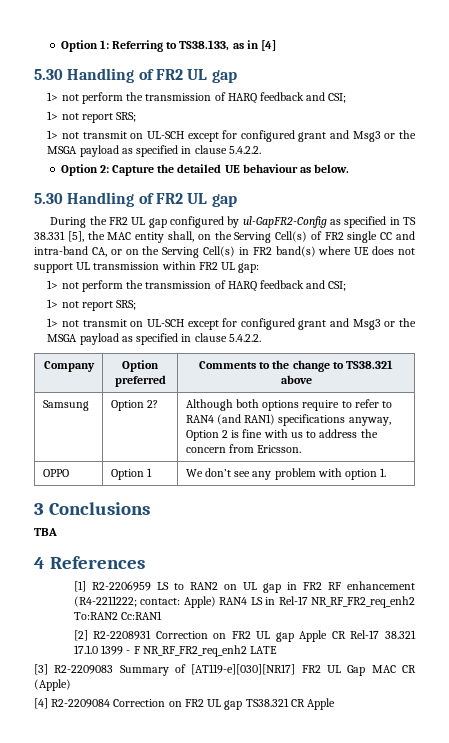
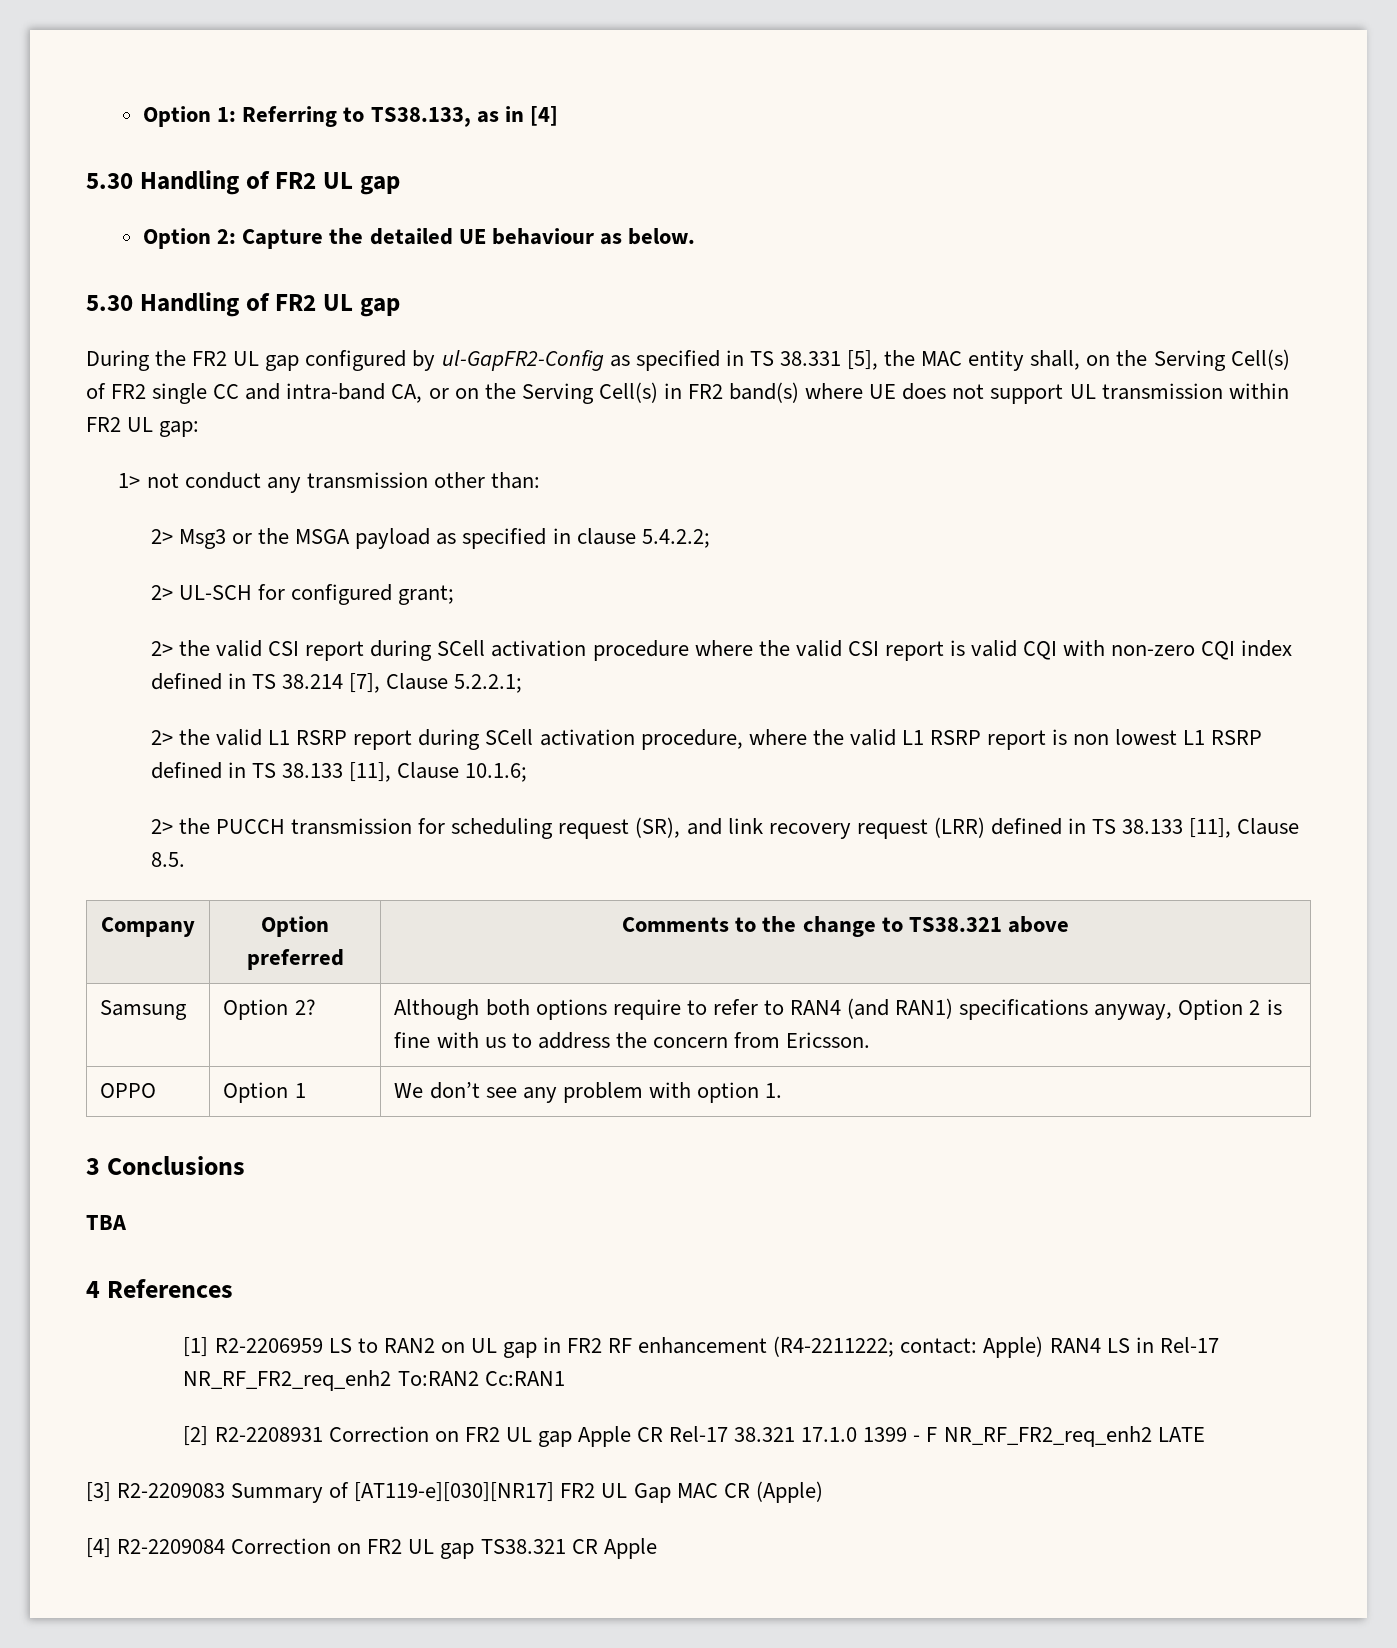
  Option 1: Referring to TS38.133, as in [4]
  5.30 Handling of FR2 UL gap
- 1> not perform the transmission of HARQ feedback and CSI;
- 1> not report SRS;
- 1> not transmit on UL-SCH except for configured grant and Msg3 or the MSGA payload as specified in clause 5.4.2.2.
  During the FR2 UL gap configured by ul-GapFR2-Config as specified in TS 38.331 [5], the MAC entity shall, on the Serving Cell(s) of FR2 single CC and intra-band CA, or on the Serving Cell(s) in FR2 band(s) where UE does not support UL transmission within FR2 UL gap:
- 1> not perform the transmission of HARQ feedback and CSI;
- 1> not report SRS;
- 1> not transmit on UL-SCH except for configured grant and Msg3 or the MSGA payload as specified in clause 5.4.2.2.
+ 1> not conduct any transmission other than:
+ 2> Msg3 or the MSGA payload as specified in clause 5.4.2.2;
+ 2> UL-SCH for configured grant;
+ 2> the valid CSI report during SCell activation procedure where the valid CSI report is valid CQI with non-zero CQI index defined in TS 38.214 [7], Clause 5.2.2.1;
+ 2> the valid L1 RSRP report during SCell activation procedure, where the valid L1 RSRP report is non lowest L1 RSRP defined in TS 38.133 [11], Clause 10.1.6;
+ 2> the PUCCH transmission for scheduling request (SR), and link recovery request (LRR) defined in TS 38.133 [11], Clause 8.5.

